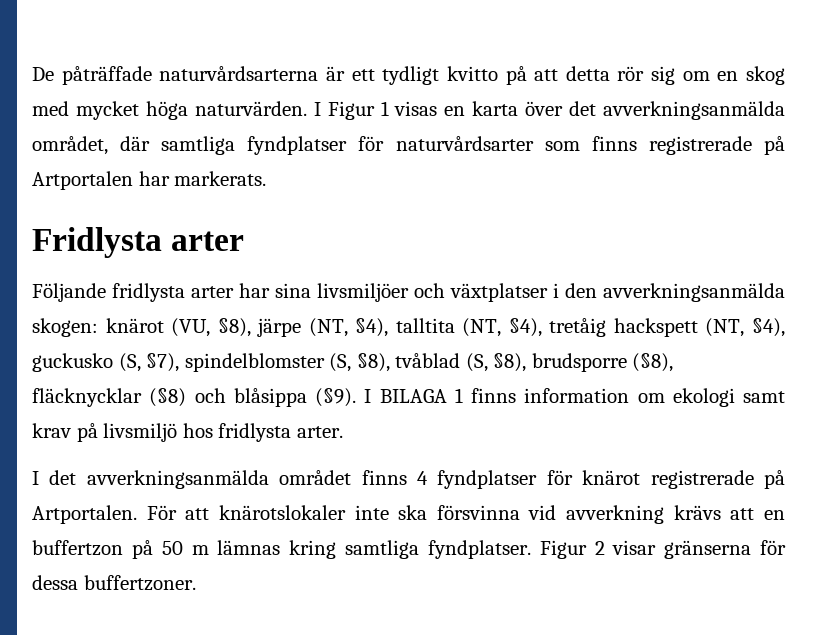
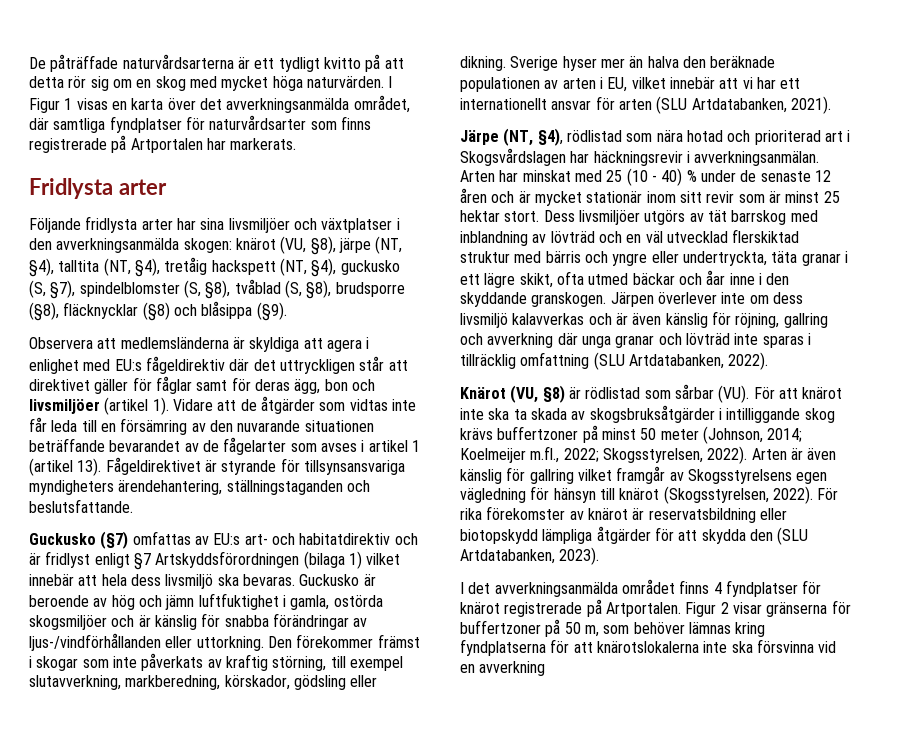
- Följande fridlysta arter har sina livsmiljöer och växtplatser i den avverkningsanmälda skogen: knärot (VU, §8), järpe (NT, §4), talltita (NT, §4), tretåig hackspett (NT, §4), guckusko (S, §7), spindelblomster (S, §8), tvåblad (S, §8), brudsporre (§8), fläcknycklar (§8) och blåsippa (§9). I BILAGA 1 finns information om ekologi samt krav på livsmiljö hos fridlysta arter.
+ Följande fridlysta arter har sina livsmiljöer och växtplatser i den avverkningsanmälda skogen: knärot (VU, §8), järpe (NT, §4), talltita (NT, §4), tretåig hackspett (NT, §4), guckusko (S, §7), spindelblomster (S, §8), tvåblad (S, §8), brudsporre (§8), fläcknycklar (§8) och blåsippa (§9).
+ Observera att medlemsländerna är skyldiga att agera i enlighet med EU:s fågeldirektiv där det uttryckligen står att direktivet gäller för fåglar samt för deras ägg, bon och livsmiljöer (artikel 1). Vidare att de åtgärder som vidtas inte får leda till en försämring av den nuvarande situationen beträffande bevarandet av de fågelarter som avses i artikel 1 (artikel 13). Fågeldirektivet är styrande för tillsynsansvariga myndigheters ärendehantering, ställningstaganden och beslutsfattande.
+ Guckusko (§7) omfattas av EU:s art- och habitatdirektiv och är fridlyst enligt §7 Artskyddsförordningen (bilaga 1) vilket innebär att hela dess livsmiljö ska bevaras. Guckusko är beroende av hög och jämn luftfuktighet i gamla, ostörda skogsmiljöer och är känslig för snabba förändringar av ljus-/vindförhållanden eller uttorkning. Den förekommer främst i skogar som inte påverkats av kraftig störning, till exempel slutavverkning, markberedning, körskador, gödsling eller dikning. Sverige hyser mer än halva den beräknade populationen av arten i EU, vilket innebär att vi har ett internationellt ansvar för arten (SLU Artdatabanken, 2021).
+ Järpe (NT, §4), rödlistad som nära hotad och prioriterad art i Skogsvårdslagen har häckningsrevir i avverkningsanmälan. Arten har minskat med 25 (10 - 40) % under de senaste 12 åren och är mycket stationär inom sitt revir som är minst 25 hektar stort. Dess livsmiljöer utgörs av tät barrskog med inblandning av lövträd och en väl utvecklad flerskiktad struktur med bärris och yngre eller undertryckta, täta granar i ett lägre skikt, ofta utmed bäckar och åar inne i den skyddande granskogen. Järpen överlever inte om dess livsmiljö kalavverkas och är även känslig för röjning, gallring och avverkning där unga granar och lövträd inte sparas i tillräcklig omfattning (SLU Artdatabanken, 2022).
+ Knärot (VU, §8) är rödlistad som sårbar (VU). För att knärot inte ska ta skada av skogsbruksåtgärder i intilliggande skog krävs buffertzoner på minst 50 meter (Johnson, 2014; Koelmeijer m.fl., 2022; Skogsstyrelsen, 2022). Arten är även känslig för gallring vilket framgår av Skogsstyrelsens egen vägledning för hänsyn till knärot (Skogsstyrelsen, 2022). För rika förekomster av knärot är reservatsbildning eller biotopskydd lämpliga åtgärder för att skydda den (SLU Artdatabanken, 2023).
- För att knärotslokaler inte ska försvinna vid avverkning krävs att en buffertzon på 50 m lämnas kring samtliga fyndplatser.
- Figur 2 visar gränserna för dessa buffertzoner.
+ Figur 2 visar gränserna för buffertzoner på 50 m, som behöver lämnas kring fyndplatserna för att knärotslokalerna inte ska försvinna vid en avverkning

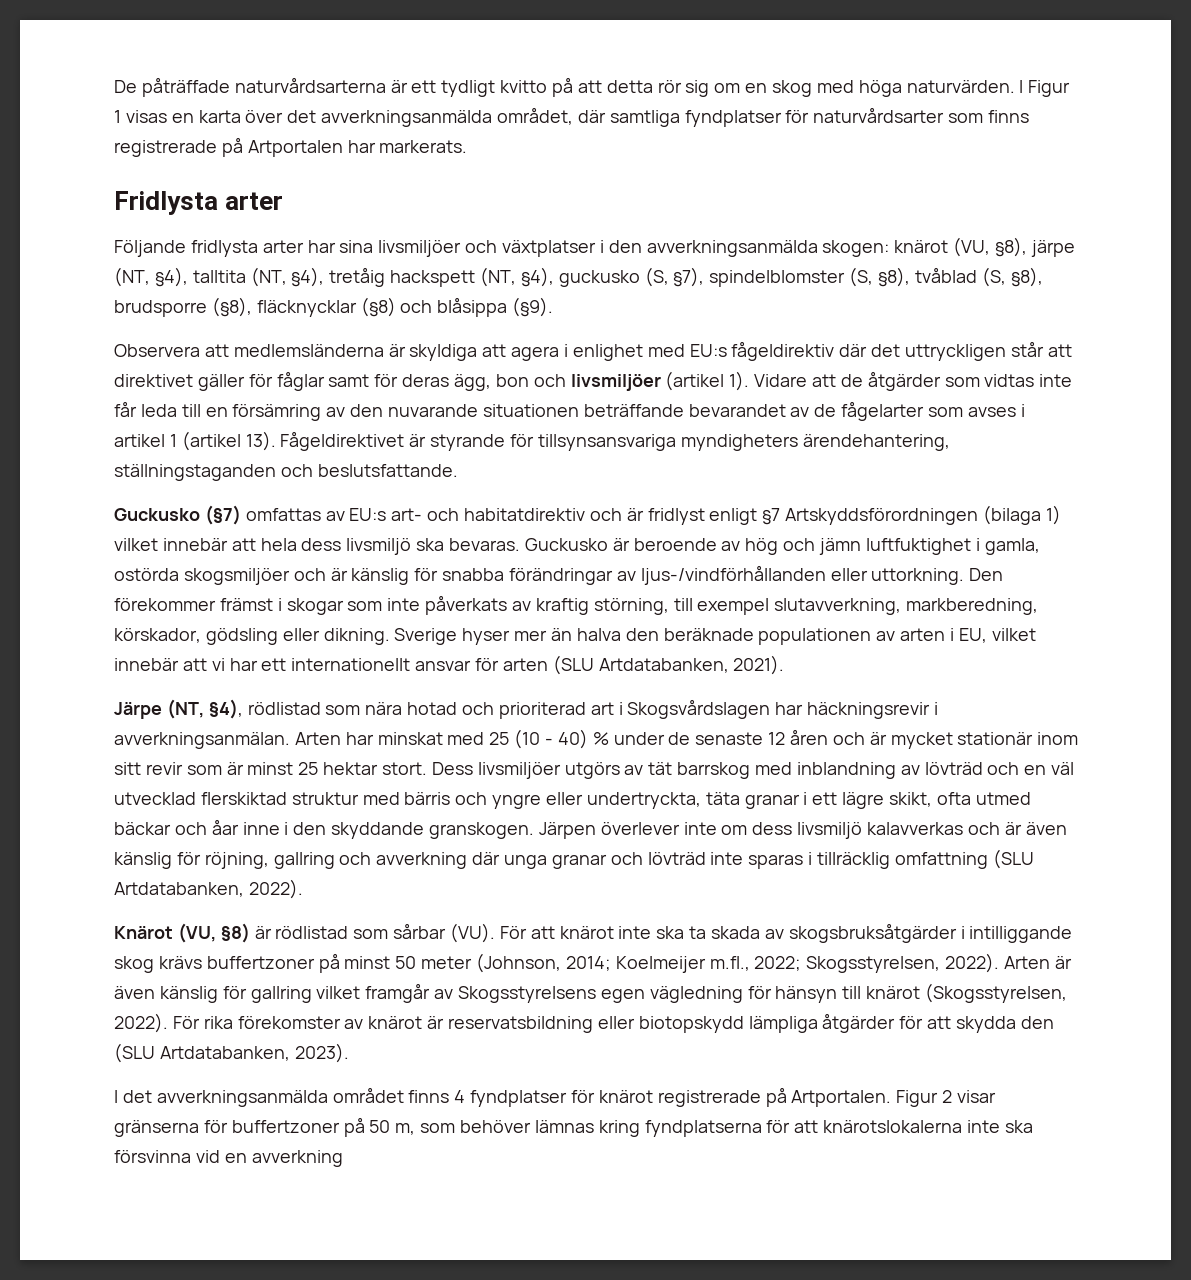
- De påträffade naturvårdsarterna är ett tydligt kvitto på att detta rör sig om en skog med mycket höga naturvärden.
+ De påträffade naturvårdsarterna är ett tydligt kvitto på att detta rör sig om en skog med höga naturvärden.

